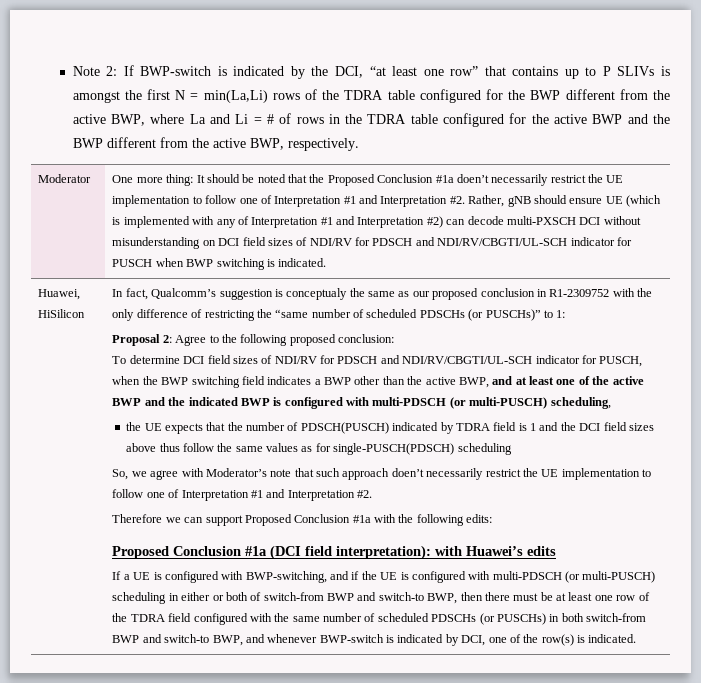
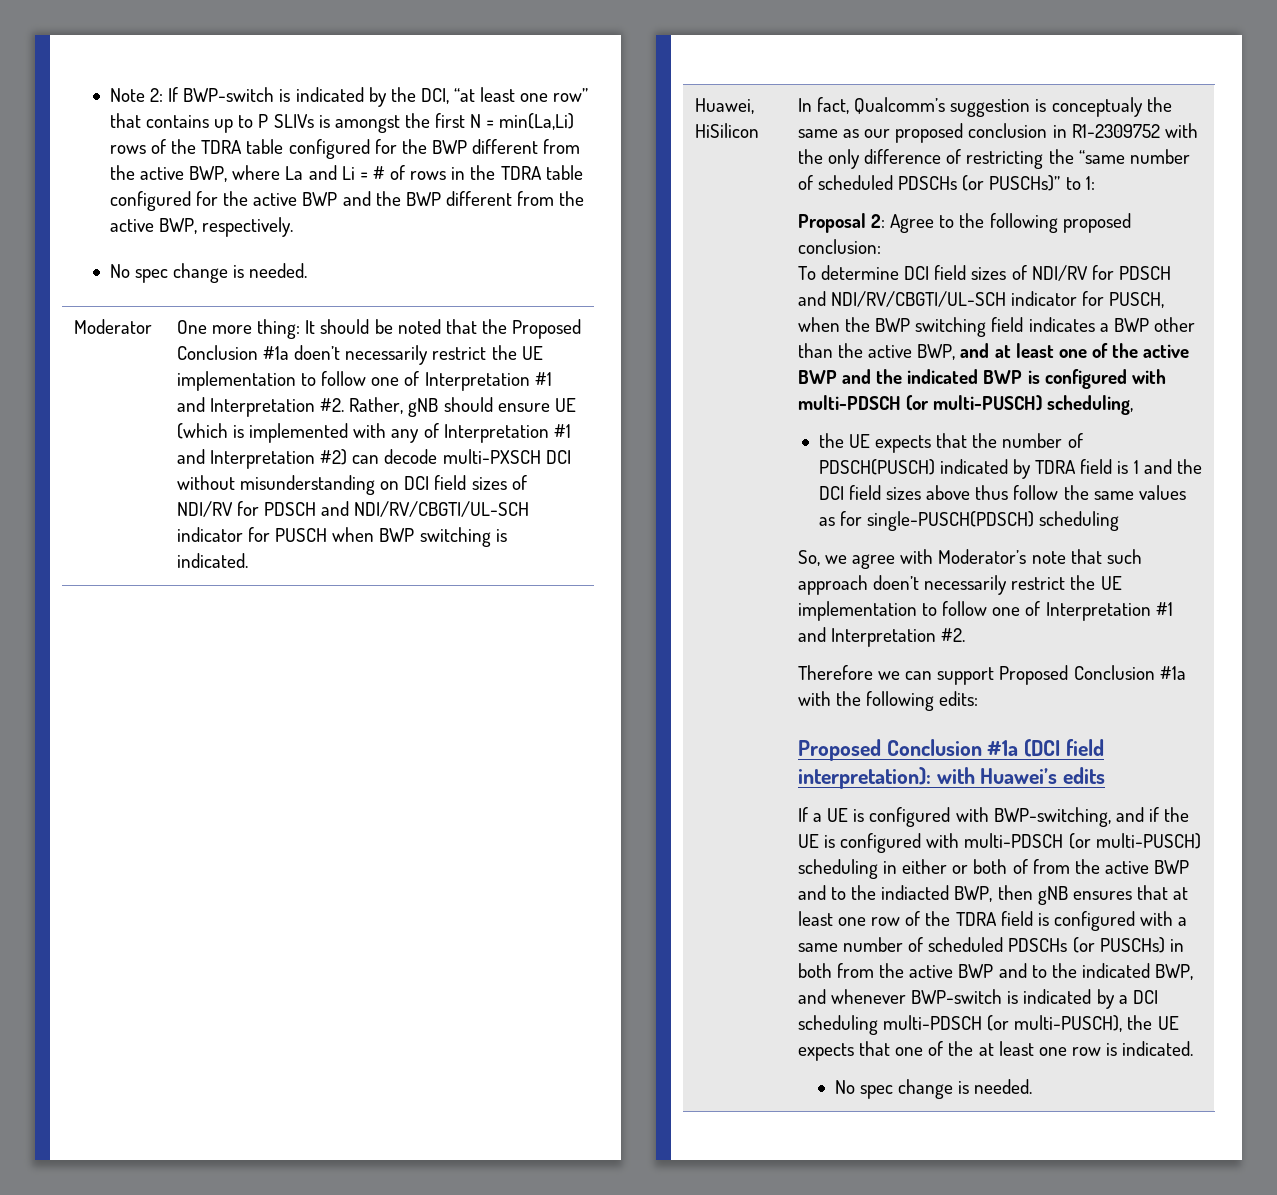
  If BWP-switch is indicated by the DCI, “at least one row” that contains up to P SLIVs is amongst the first N = min(La,Li) rows of the TDRA table configured for the BWP different from the active BWP, where La and Li = # of rows in the TDRA table configured for the active BWP and the BWP different from the active BWP, respectively.
+ No spec change is needed.
- If a UE is configured with BWP-switching, and if the UE is configured with multi-PDSCH (or multi-PUSCH) scheduling in either or both of switch-from BWP and switch-to BWP, then there must be at least one row of the TDRA field configured with the same number of scheduled PDSCHs (or PUSCHs) in both switch-from BWP and switch-to BWP, and whenever BWP-switch is indicated by DCI, one of the row(s) is indicated.
+ If a UE is configured with BWP-switching, and if the UE is configured with multi-PDSCH (or multi-PUSCH) scheduling in either or both of from the active BWP and to the indiacted BWP, then gNB ensures that at least one row of the TDRA field is configured with a same number of scheduled PDSCHs (or PUSCHs) in both from the active BWP and to the indicated BWP, and whenever BWP-switch is indicated by a DCI scheduling multi-PDSCH (or multi-PUSCH), the UE expects that one of the at least one row is indicated.
+ No spec change is needed.

